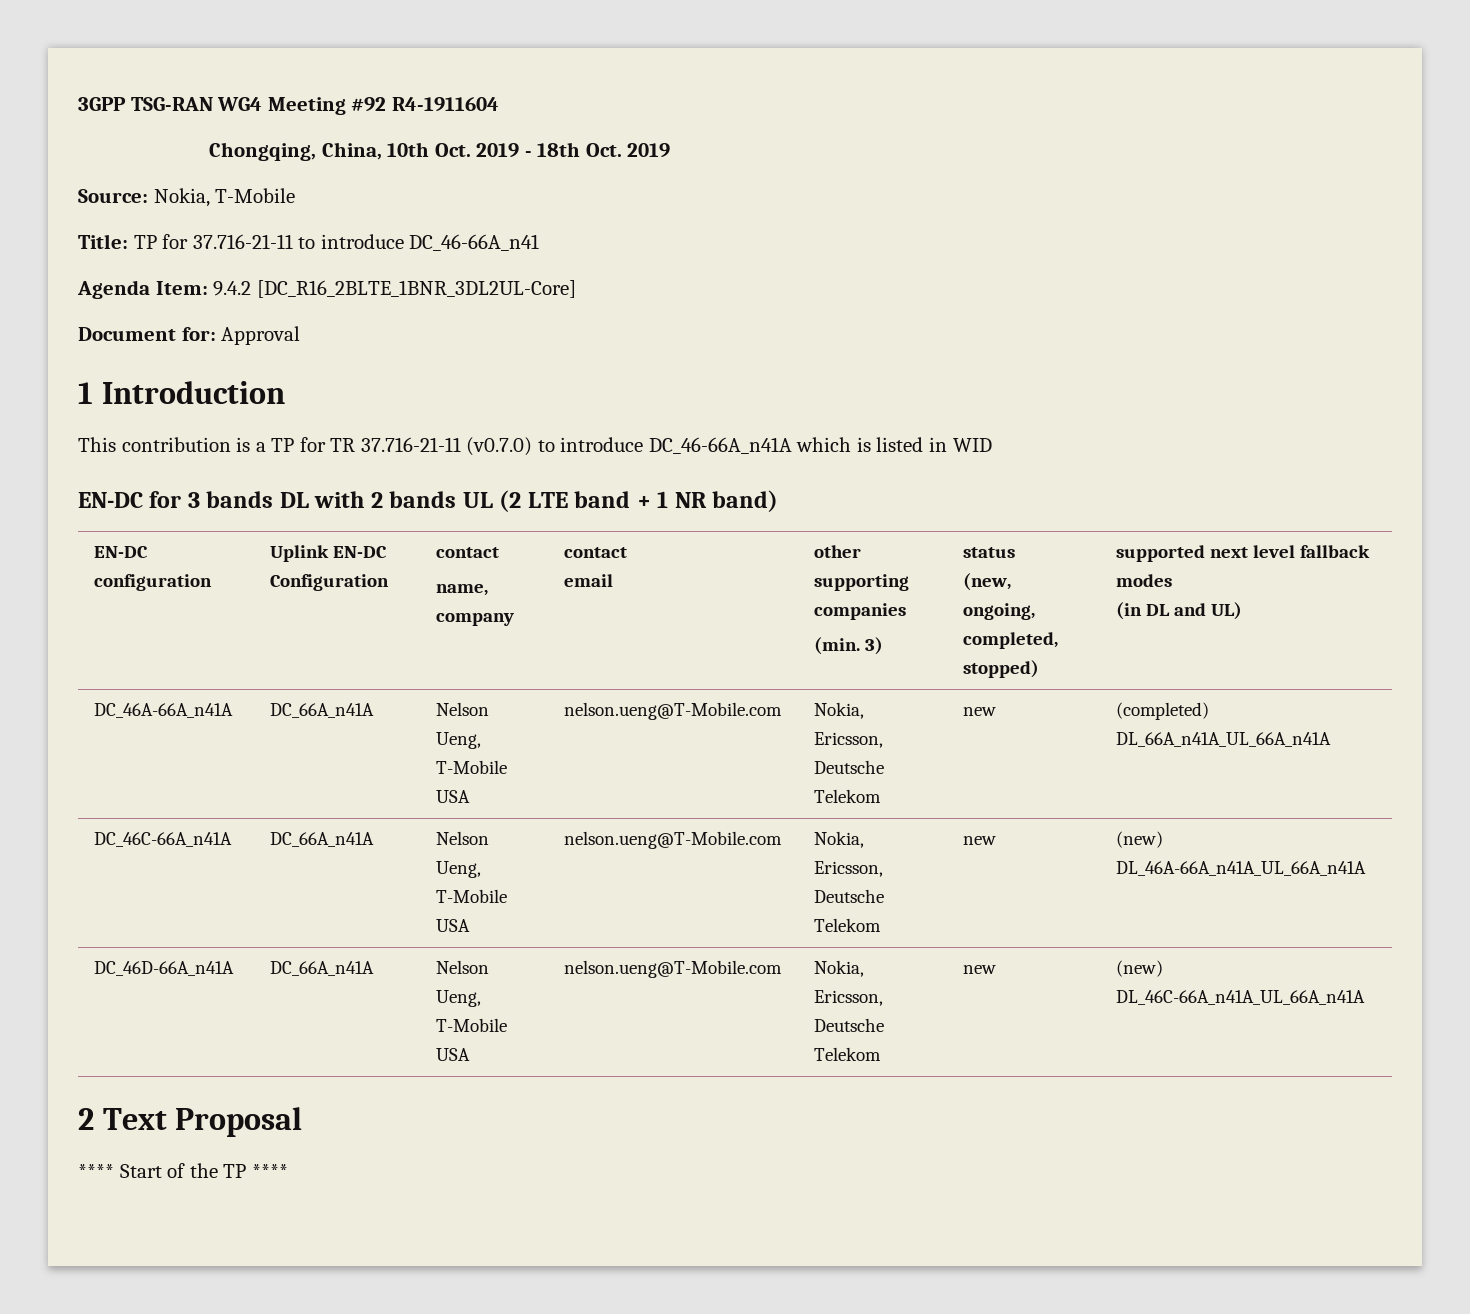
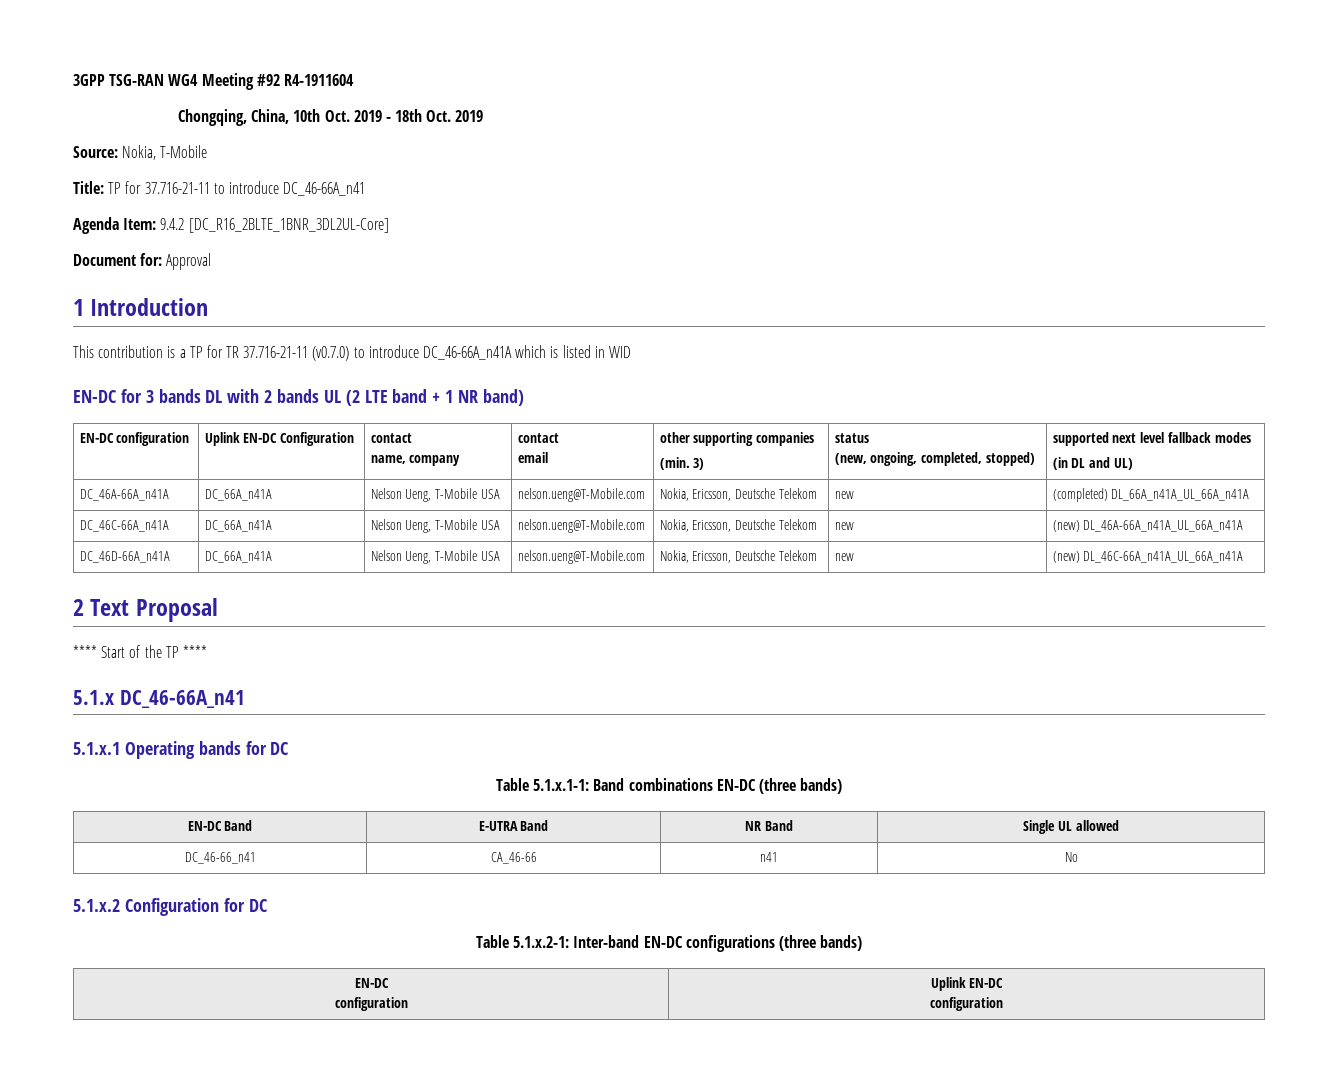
+ 5.1.x DC_46-66A_n41
+ 5.1.x.1 Operating bands for DC
+ Table 5.1.x.1-1: Band combinations EN-DC (three bands)
+ EN-DC Band | E-UTRA Band | NR Band | Single UL allowed
+ DC_46-66_n41 | CA_46-66 | n41 | No
+ 5.1.x.2 Configuration for DC
+ Table 5.1.x.2-1: Inter-band EN-DC configurations (three bands)
+ EN-DC
+ configuration | Uplink EN-DC
+ configuration

